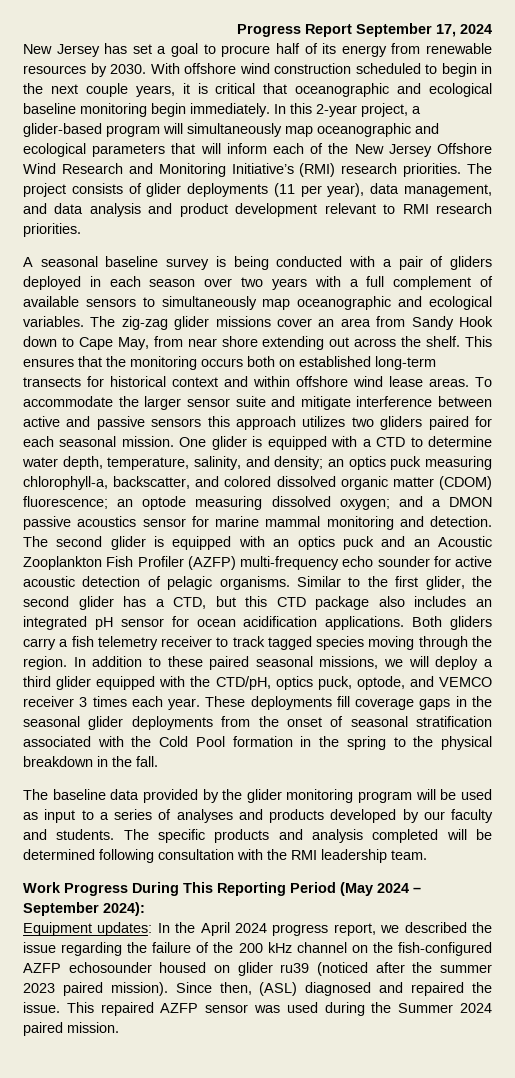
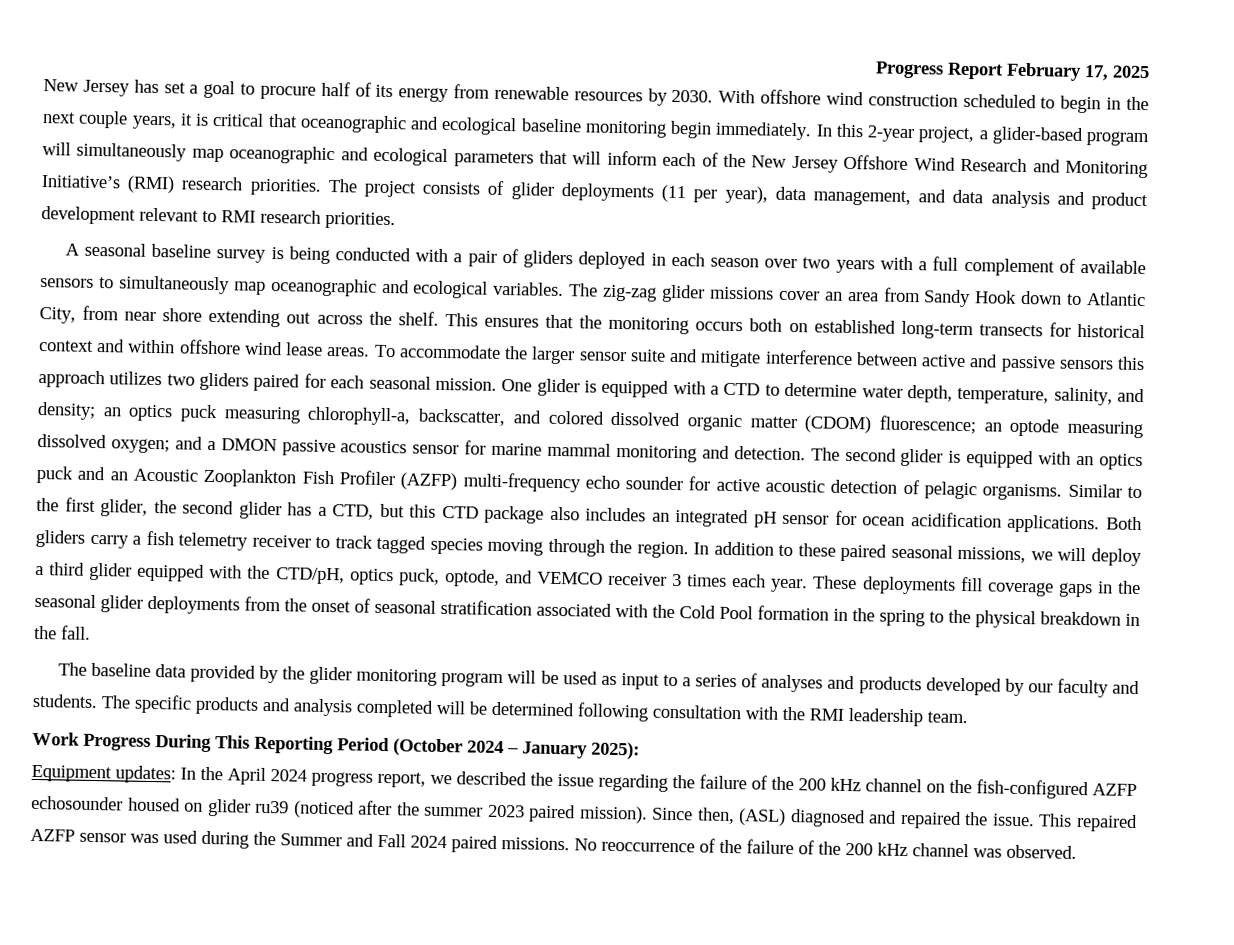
- Progress Report September 17, 2024
+ Progress Report February 17, 2025
- The zig-zag glider missions cover an area from Sandy Hook down to Cape May, from near shore extending out across the shelf.
+ The zig-zag glider missions cover an area from Sandy Hook down to Atlantic City, from near shore extending out across the shelf.
- Work Progress During This Reporting Period (May 2024 – September 2024):
+ Work Progress During This Reporting Period (October 2024 – January 2025):
- This repaired AZFP sensor was used during the Summer 2024 paired mission.
+ This repaired AZFP sensor was used during the Summer and Fall 2024 paired missions. No reoccurrence of the failure of the 200 kHz channel was observed.

